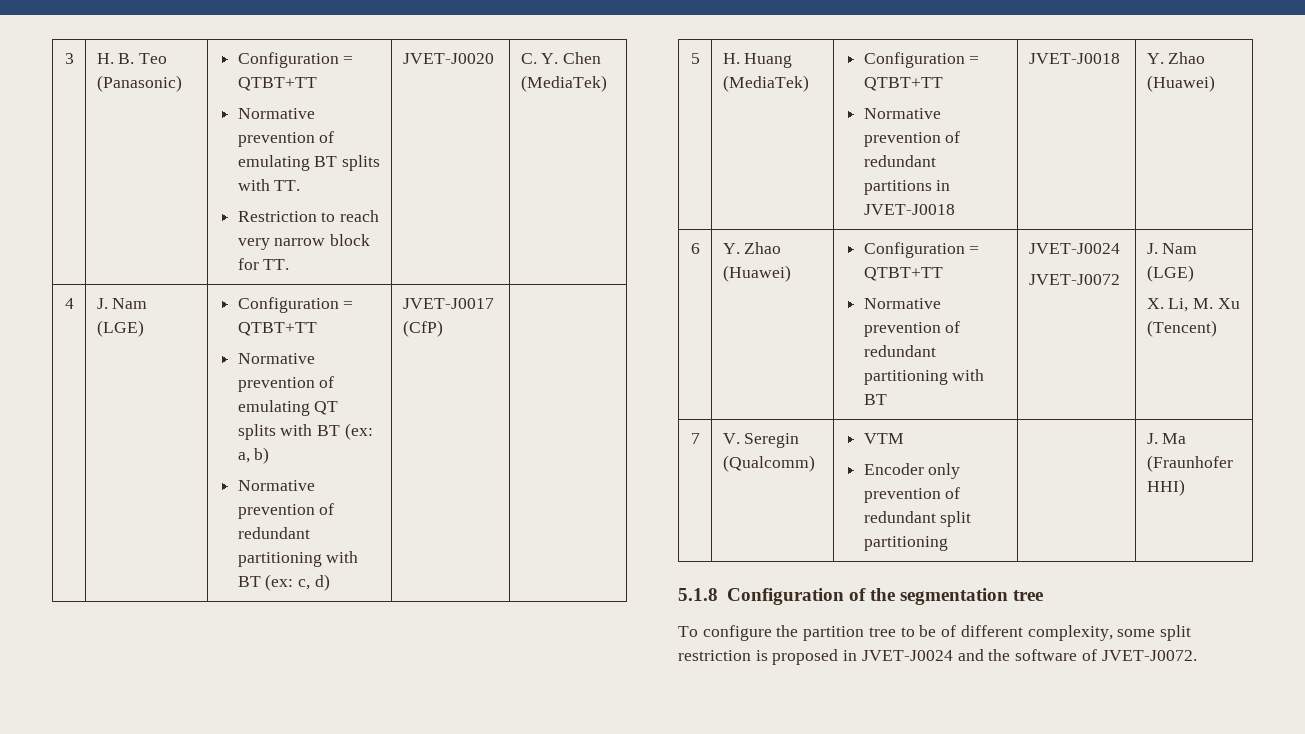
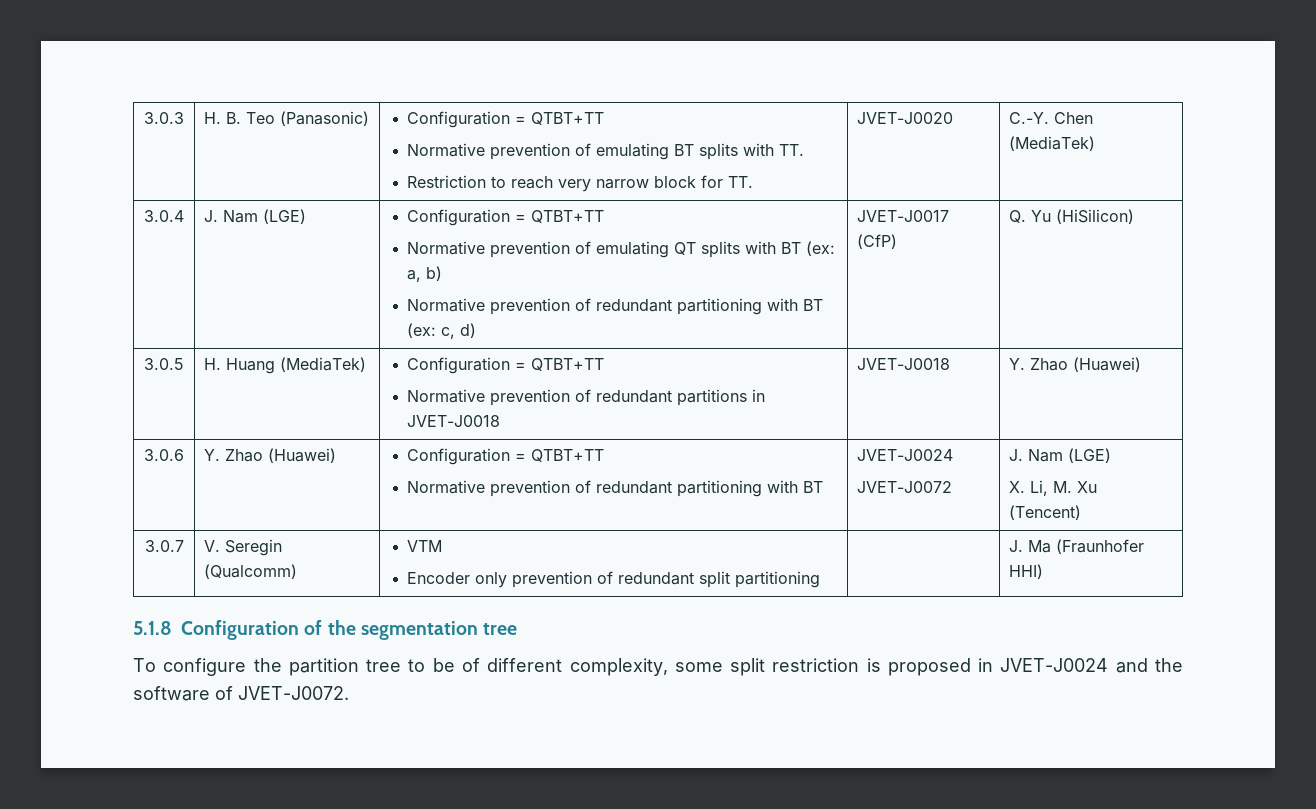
- 3 | H. B. Teo (Panasonic) | Configuration = QTBT+TT
+ 3.0.3 | H. B. Teo (Panasonic) | Configuration = QTBT+TT
  Normative prevention of emulating BT splits with TT.
- Restriction to reach very narrow block for TT. | JVET-J0020 | C. Y. Chen (MediaTek)
+ Restriction to reach very narrow block for TT. | JVET-J0020 | C.-Y. Chen (MediaTek)
- 4 | J. Nam (LGE) | Configuration = QTBT+TT
+ 3.0.4 | J. Nam (LGE) | Configuration = QTBT+TT
  Normative prevention of emulating QT splits with BT (ex: a, b)
- Normative prevention of redundant partitioning with BT (ex: c, d) | JVET-J0017 (CfP) |
- 5 | H. Huang (MediaTek) | Configuration = QTBT+TT
+ Normative prevention of redundant partitioning with BT (ex: c, d) | JVET-J0017 (CfP) | Q. Yu (HiSilicon)
+ 3.0.5 | H. Huang (MediaTek) | Configuration = QTBT+TT
- 6 | Y. Zhao (Huawei) | Configuration = QTBT+TT
+ 3.0.6 | Y. Zhao (Huawei) | Configuration = QTBT+TT
- 7 | V. Seregin (Qualcomm) | VTM
+ 3.0.7 | V. Seregin (Qualcomm) | VTM

